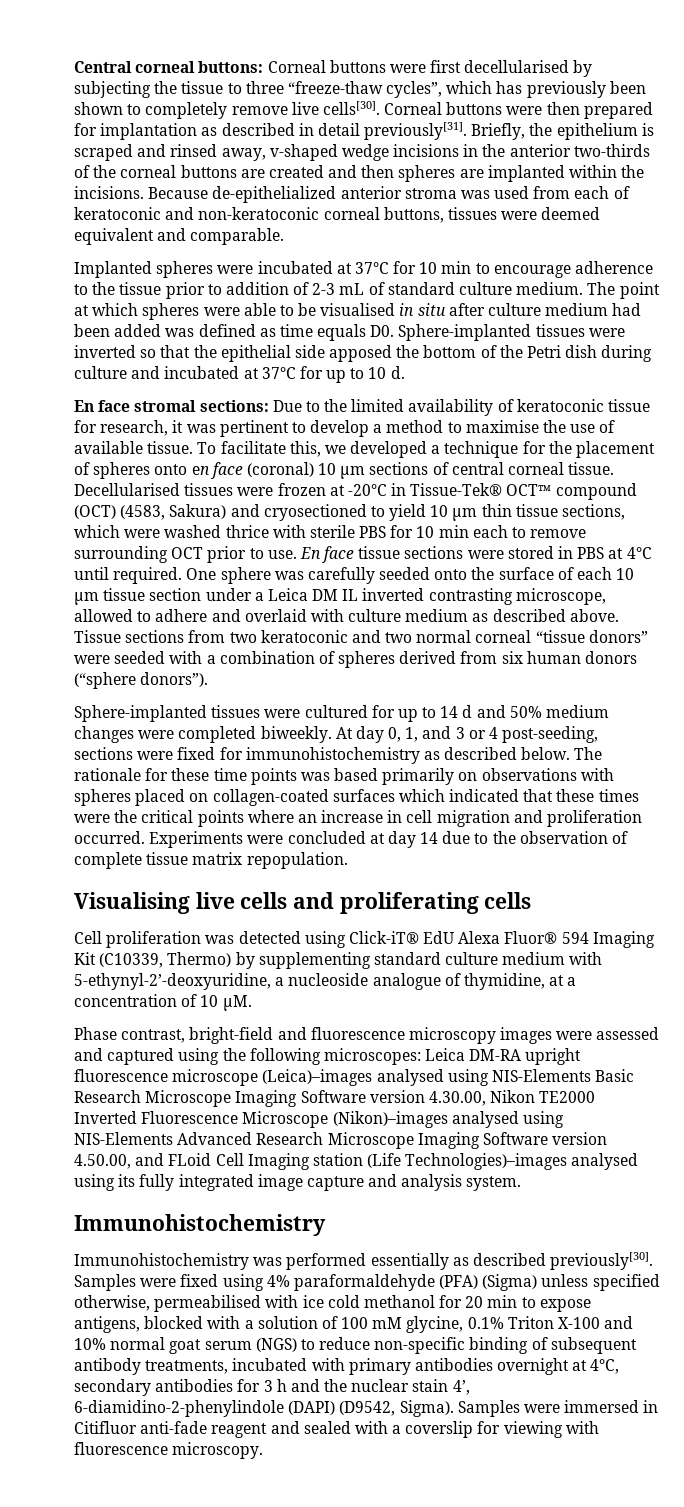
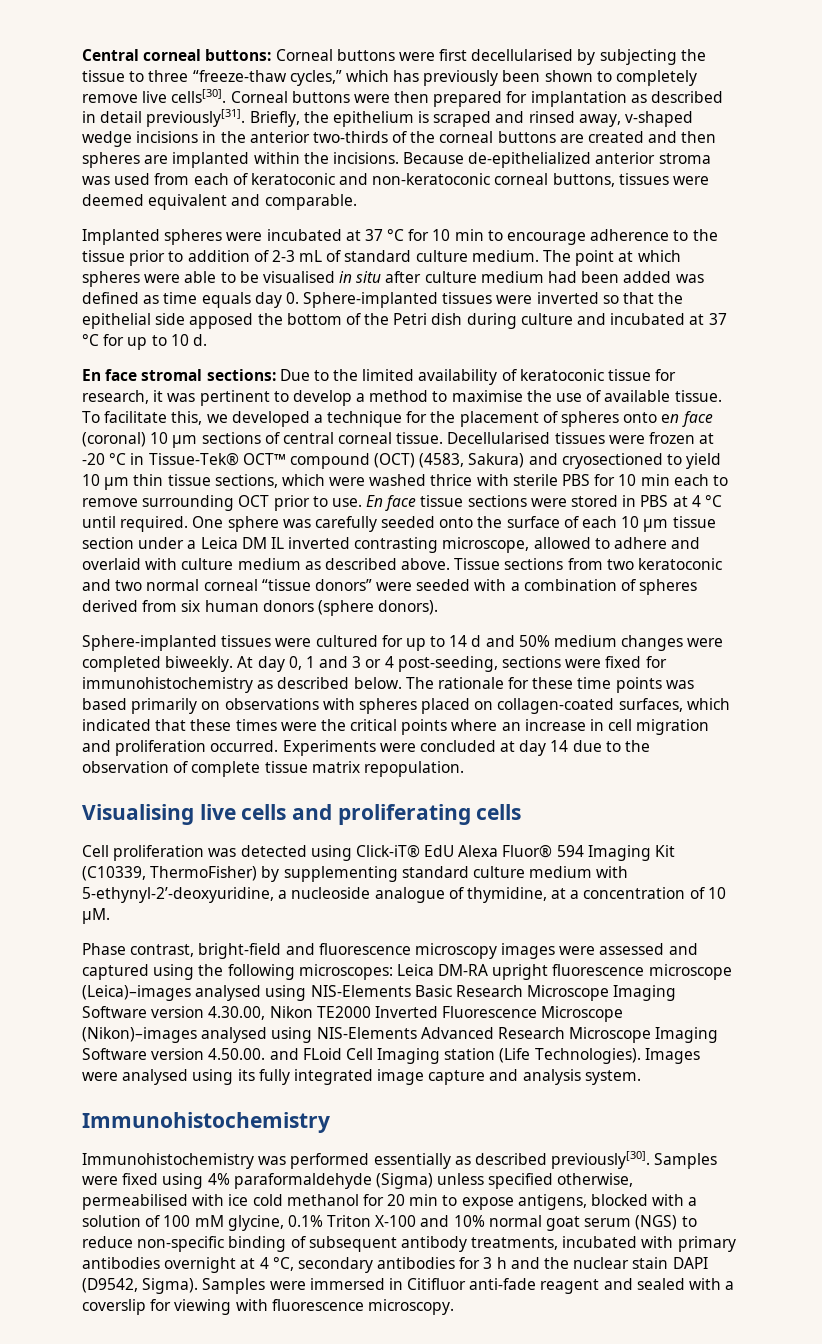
- Central corneal buttons: Corneal buttons were first decellularised by subjecting the tissue to three “freeze-thaw cycles”, which has previously been shown to completely remove live cells[30].
+ Central corneal buttons: Corneal buttons were first decellularised by subjecting the tissue to three “freeze-thaw cycles,” which has previously been shown to completely remove live cells[30].
- Implanted spheres were incubated at 37°C for 10 min to encourage adherence to the tissue prior to addition of 2-3 mL of standard culture medium.
+ Implanted spheres were incubated at 37 °C for 10 min to encourage adherence to the tissue prior to addition of 2-3 mL of standard culture medium.
- The point at which spheres were able to be visualised in situ after culture medium had been added was defined as time equals D0. Sphere-implanted tissues were inverted so that the epithelial side apposed the bottom of the Petri dish during culture and incubated at 37°C for up to 10 d.
+ The point at which spheres were able to be visualised in situ after culture medium had been added was defined as time equals day 0. Sphere-implanted tissues were inverted so that the epithelial side apposed the bottom of the Petri dish during culture and incubated at 37 °C for up to 10 d.
- Decellularised tissues were frozen at -20°C in Tissue-Tek® OCT™ compound (OCT) (4583, Sakura) and cryosectioned to yield 10 µm thin tissue sections, which were washed thrice with sterile PBS for 10 min each to remove surrounding OCT prior to use.
+ Decellularised tissues were frozen at -20 °C in Tissue-Tek® OCT™ compound (OCT) (4583, Sakura) and cryosectioned to yield 10 µm thin tissue sections, which were washed thrice with sterile PBS for 10 min each to remove surrounding OCT prior to use.
- En face tissue sections were stored in PBS at 4°C until required.
+ En face tissue sections were stored in PBS at 4 °C until required.
- Tissue sections from two keratoconic and two normal corneal “tissue donors” were seeded with a combination of spheres derived from six human donors (“sphere donors”).
+ Tissue sections from two keratoconic and two normal corneal “tissue donors” were seeded with a combination of spheres derived from six human donors (sphere donors).
- At day 0, 1, and 3 or 4 post-seeding, sections were fixed for immunohistochemistry as described below.
+ At day 0, 1 and 3 or 4 post-seeding, sections were fixed for immunohistochemistry as described below.
- The rationale for these time points was based primarily on observations with spheres placed on collagen-coated surfaces which indicated that these times were the critical points where an increase in cell migration and proliferation occurred.
+ The rationale for these time points was based primarily on observations with spheres placed on collagen-coated surfaces, which indicated that these times were the critical points where an increase in cell migration and proliferation occurred.
- Cell proliferation was detected using Click-iT® EdU Alexa Fluor® 594 Imaging Kit (C10339, Thermo) by supplementing standard culture medium with 5-ethynyl-2’-deoxyuridine, a nucleoside analogue of thymidine, at a concentration of 10 µM.
+ Cell proliferation was detected using Click-iT® EdU Alexa Fluor® 594 Imaging Kit (C10339, ThermoFisher) by supplementing standard culture medium with 5-ethynyl-2’-deoxyuridine, a nucleoside analogue of thymidine, at a concentration of 10 µM.
- Leica DM-RA upright fluorescence microscope (Leica)–images analysed using NIS-Elements Basic Research Microscope Imaging Software version 4.30.00, Nikon TE2000 Inverted Fluorescence Microscope (Nikon)–images analysed using NIS-Elements Advanced Research Microscope Imaging Software version 4.50.00, and FLoid Cell Imaging station (Life Technologies)–images analysed using its fully integrated image capture and analysis system.
+ Leica DM-RA upright fluorescence microscope (Leica)–images analysed using NIS-Elements Basic Research Microscope Imaging Software version 4.30.00, Nikon TE2000 Inverted Fluorescence Microscope (Nikon)–images analysed using NIS-Elements Advanced Research Microscope Imaging Software version 4.50.00. and FLoid Cell Imaging station (Life Technologies). Images were analysed using its fully integrated image capture and analysis system.
- Samples were fixed using 4% paraformaldehyde (PFA) (Sigma) unless specified otherwise, permeabilised with ice cold methanol for 20 min to expose antigens, blocked with a solution of 100 mM glycine, 0.1% Triton X-100 and 10% normal goat serum (NGS) to reduce non-specific binding of subsequent antibody treatments, incubated with primary antibodies overnight at 4°C, secondary antibodies for 3 h and the nuclear stain 4’, 6-diamidino-2-phenylindole (DAPI) (D9542, Sigma).
+ Samples were fixed using 4% paraformaldehyde (Sigma) unless specified otherwise, permeabilised with ice cold methanol for 20 min to expose antigens, blocked with a solution of 100 mM glycine, 0.1% Triton X-100 and 10% normal goat serum (NGS) to reduce non-specific binding of subsequent antibody treatments, incubated with primary antibodies overnight at 4 °C, secondary antibodies for 3 h and the nuclear stain DAPI (D9542, Sigma).

